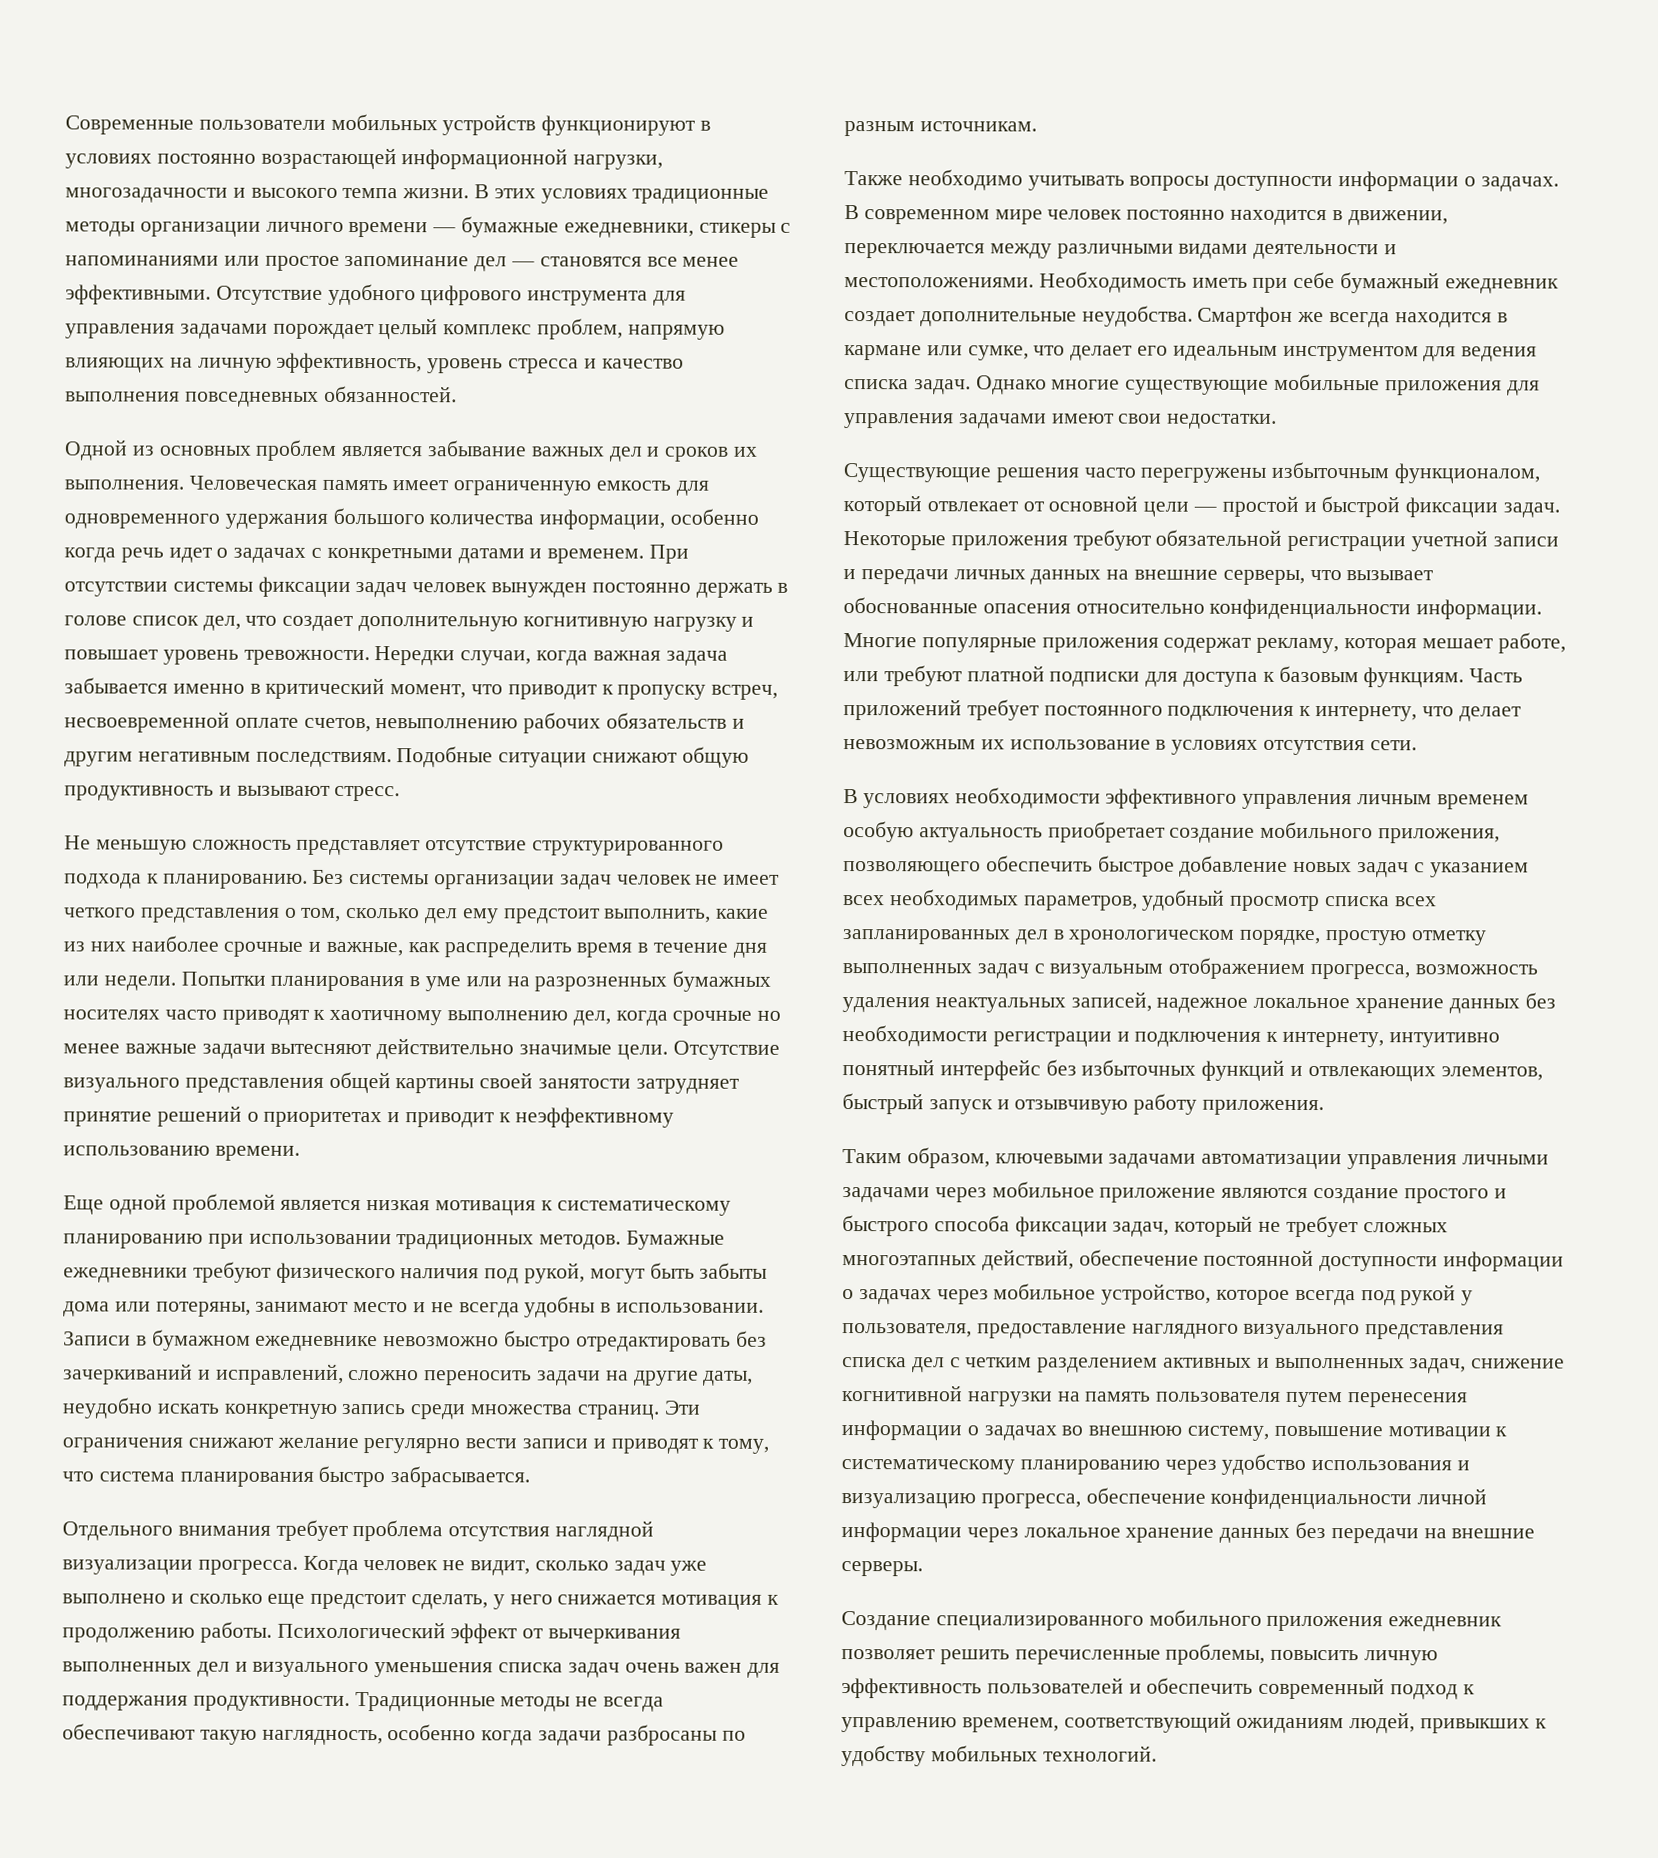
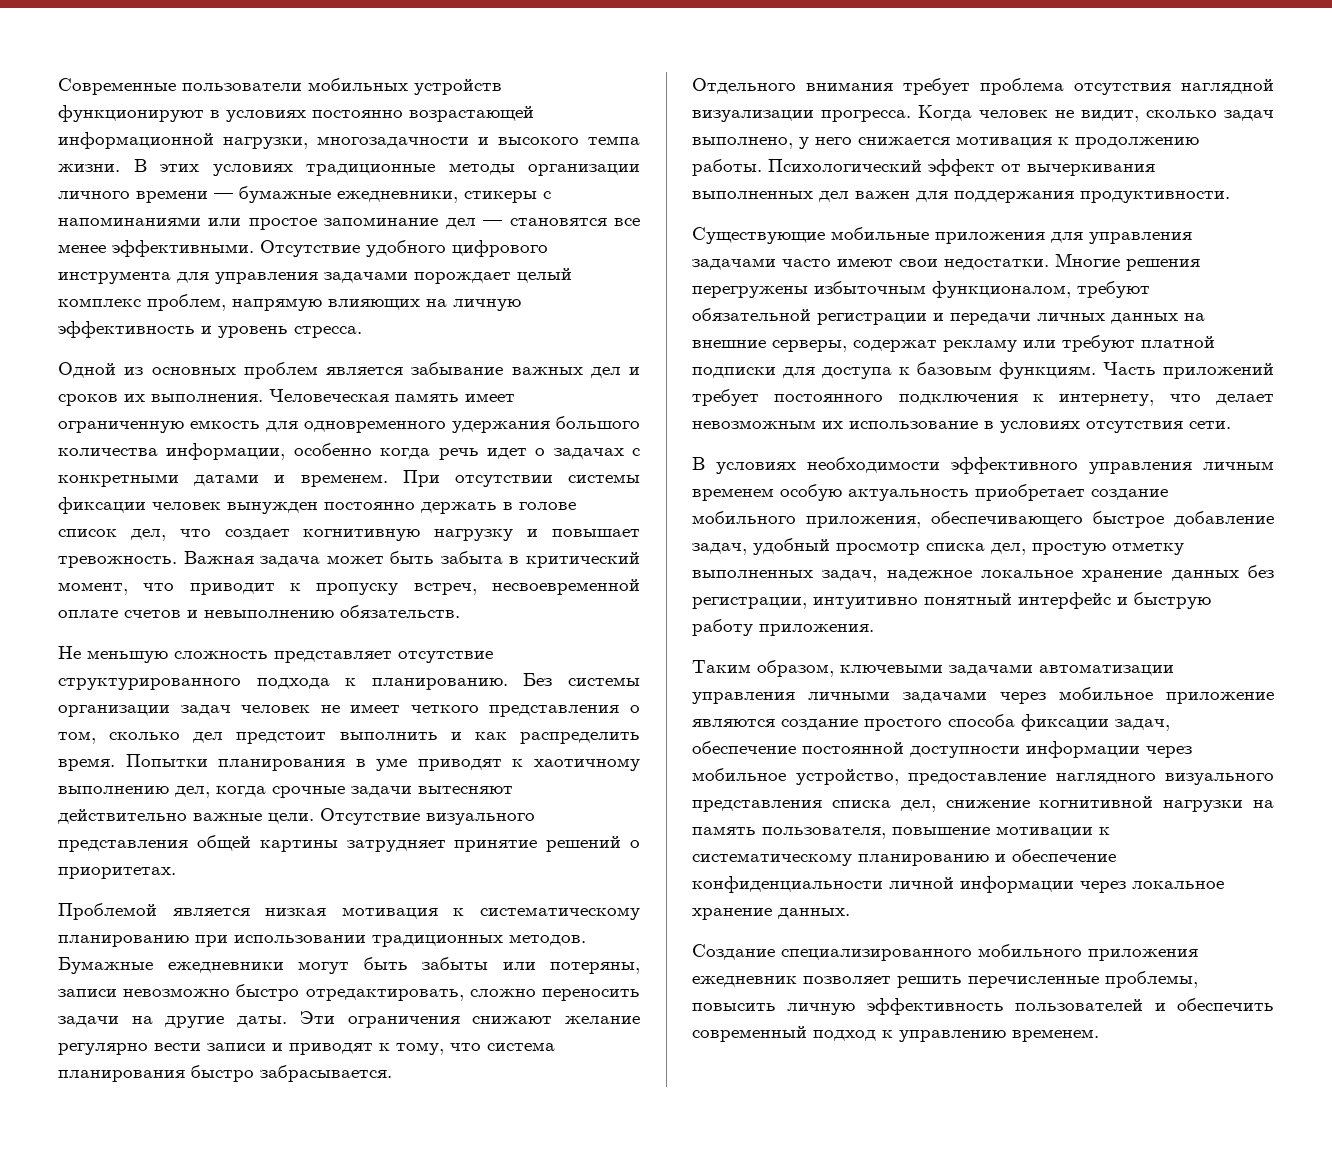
- Отсутствие удобного цифрового инструмента для управления задачами порождает целый комплекс проблем, напрямую влияющих на личную эффективность, уровень стресса и качество выполнения повседневных обязанностей.
+ Отсутствие удобного цифрового инструмента для управления задачами порождает целый комплекс проблем, напрямую влияющих на личную эффективность и уровень стресса.
- При отсутствии системы фиксации задач человек вынужден постоянно держать в голове список дел, что создает дополнительную когнитивную нагрузку и повышает уровень тревожности. Нередки случаи, когда важная задача забывается именно в критический момент, что приводит к пропуску встреч, несвоевременной оплате счетов, невыполнению рабочих обязательств и другим негативным последствиям. Подобные ситуации снижают общую продуктивность и вызывают стресс.
+ При отсутствии системы фиксации человек вынужден постоянно держать в голове список дел, что создает когнитивную нагрузку и повышает тревожность. Важная задача может быть забыта в критический момент, что приводит к пропуску встреч, несвоевременной оплате счетов и невыполнению обязательств.
- Без системы организации задач человек не имеет четкого представления о том, сколько дел ему предстоит выполнить, какие из них наиболее срочные и важные, как распределить время в течение дня или недели. Попытки планирования в уме или на разрозненных бумажных носителях часто приводят к хаотичному выполнению дел, когда срочные но менее важные задачи вытесняют действительно значимые цели.
+ Без системы организации задач человек не имеет четкого представления о том, сколько дел предстоит выполнить и как распределить время. Попытки планирования в уме приводят к хаотичному выполнению дел, когда срочные задачи вытесняют действительно важные цели.
- Отсутствие визуального представления общей картины своей занятости затрудняет принятие решений о приоритетах и приводит к неэффективному использованию времени.
- Еще одной проблемой является низкая мотивация к систематическому планированию при использовании традиционных методов.
+ Отсутствие визуального представления общей картины затрудняет принятие решений о приоритетах.
+ Проблемой является низкая мотивация к систематическому планированию при использовании традиционных методов.
- Бумажные ежедневники требуют физического наличия под рукой, могут быть забыты дома или потеряны, занимают место и не всегда удобны в использовании. Записи в бумажном ежедневнике невозможно быстро отредактировать без зачеркиваний и исправлений, сложно переносить задачи на другие даты, неудобно искать конкретную запись среди множества страниц.
+ Бумажные ежедневники могут быть забыты или потеряны, записи невозможно быстро отредактировать, сложно переносить задачи на другие даты.
- Когда человек не видит, сколько задач уже выполнено и сколько еще предстоит сделать, у него снижается мотивация к продолжению работы.
+ Когда человек не видит, сколько задач выполнено, у него снижается мотивация к продолжению работы.
- Психологический эффект от вычеркивания выполненных дел и визуального уменьшения списка задач очень важен для поддержания продуктивности. Традиционные методы не всегда обеспечивают такую наглядность, особенно когда задачи разбросаны по разным источникам.
- Также необходимо учитывать вопросы доступности информации о задачах. В современном мире человек постоянно находится в движении, переключается между различными видами деятельности и местоположениями. Необходимость иметь при себе бумажный ежедневник создает дополнительные неудобства. Смартфон же всегда находится в кармане или сумке, что делает его идеальным инструментом для ведения списка задач. Однако многие существующие мобильные приложения для управления задачами имеют свои недостатки.
- Существующие решения часто перегружены избыточным функционалом, который отвлекает от основной цели — простой и быстрой фиксации задач. Некоторые приложения требуют обязательной регистрации учетной записи и передачи личных данных на внешние серверы, что вызывает обоснованные опасения относительно конфиденциальности информации. Многие популярные приложения содержат рекламу, которая мешает работе, или требуют платной подписки для доступа к базовым функциям.
+ Психологический эффект от вычеркивания выполненных дел важен для поддержания продуктивности.
+ Существующие мобильные приложения для управления задачами часто имеют свои недостатки. Многие решения перегружены избыточным функционалом, требуют обязательной регистрации и передачи личных данных на внешние серверы, содержат рекламу или требуют платной подписки для доступа к базовым функциям.
- В условиях необходимости эффективного управления личным временем особую актуальность приобретает создание мобильного приложения, позволяющего обеспечить быстрое добавление новых задач с указанием всех необходимых параметров, удобный просмотр списка всех запланированных дел в хронологическом порядке, простую отметку выполненных задач с визуальным отображением прогресса, возможность удаления неактуальных записей, надежное локальное хранение данных без необходимости регистрации и подключения к интернету, интуитивно понятный интерфейс без избыточных функций и отвлекающих элементов, быстрый запуск и отзывчивую работу приложения.
+ В условиях необходимости эффективного управления личным временем особую актуальность приобретает создание мобильного приложения, обеспечивающего быстрое добавление задач, удобный просмотр списка дел, простую отметку выполненных задач, надежное локальное хранение данных без регистрации, интуитивно понятный интерфейс и быструю работу приложения.
- Таким образом, ключевыми задачами автоматизации управления личными задачами через мобильное приложение являются создание простого и быстрого способа фиксации задач, который не требует сложных многоэтапных действий, обеспечение постоянной доступности информации о задачах через мобильное устройство, которое всегда под рукой у пользователя, предоставление наглядного визуального представления списка дел с четким разделением активных и выполненных задач, снижение когнитивной нагрузки на память пользователя путем перенесения информации о задачах во внешнюю систему, повышение мотивации к систематическому планированию через удобство использования и визуализацию прогресса, обеспечение конфиденциальности личной информации через локальное хранение данных без передачи на внешние серверы.
+ Таким образом, ключевыми задачами автоматизации управления личными задачами через мобильное приложение являются создание простого способа фиксации задач, обеспечение постоянной доступности информации через мобильное устройство, предоставление наглядного визуального представления списка дел, снижение когнитивной нагрузки на память пользователя, повышение мотивации к систематическому планированию и обеспечение конфиденциальности личной информации через локальное хранение данных.
- Создание специализированного мобильного приложения ежедневник позволяет решить перечисленные проблемы, повысить личную эффективность пользователей и обеспечить современный подход к управлению временем, соответствующий ожиданиям людей, привыкших к удобству мобильных технологий.
+ Создание специализированного мобильного приложения ежедневник позволяет решить перечисленные проблемы, повысить личную эффективность пользователей и обеспечить современный подход к управлению временем.

